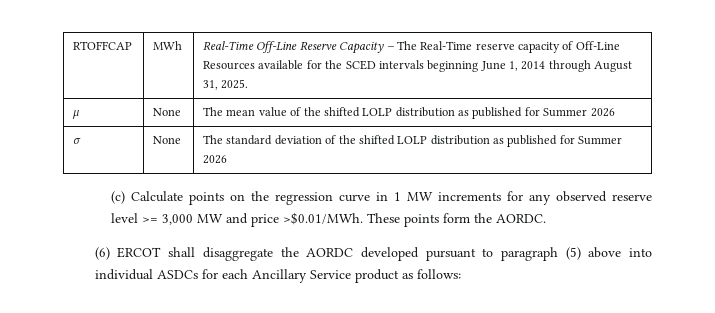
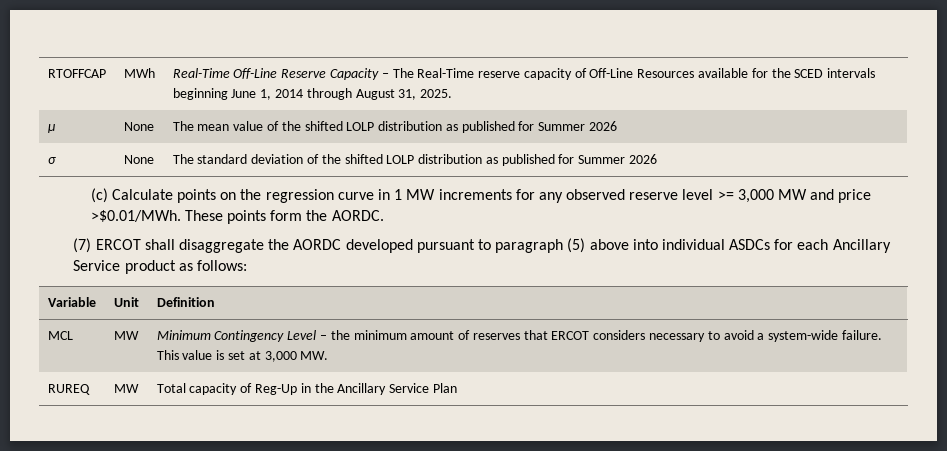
- (6) ERCOT shall disaggregate the AORDC developed pursuant to paragraph (5) above into individual ASDCs for each Ancillary Service product as follows:
+ (7) ERCOT shall disaggregate the AORDC developed pursuant to paragraph (5) above into individual ASDCs for each Ancillary Service product as follows:
+ Variable | Unit | Definition
+ MCL | MW | Minimum Contingency Level – the minimum amount of reserves that ERCOT considers necessary to avoid a system-wide failure. This value is set at 3,000 MW.
+ RUREQ | MW | Total capacity of Reg-Up in the Ancillary Service Plan

